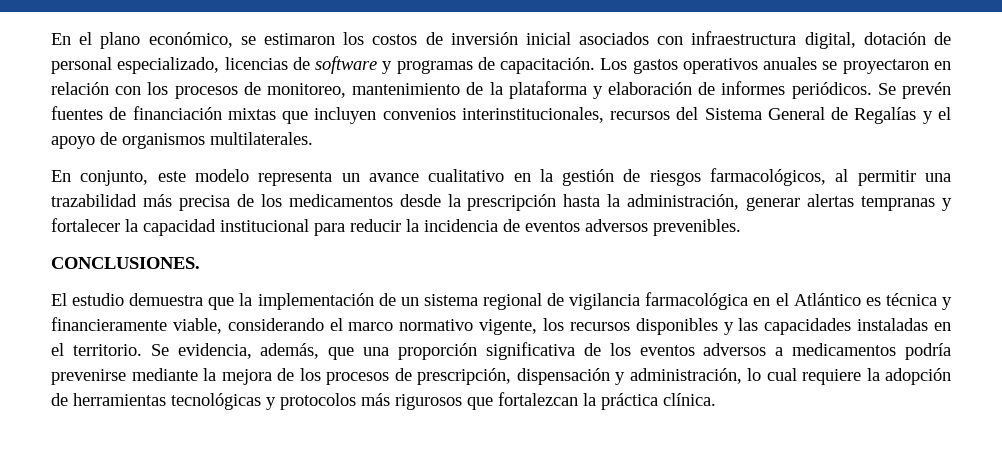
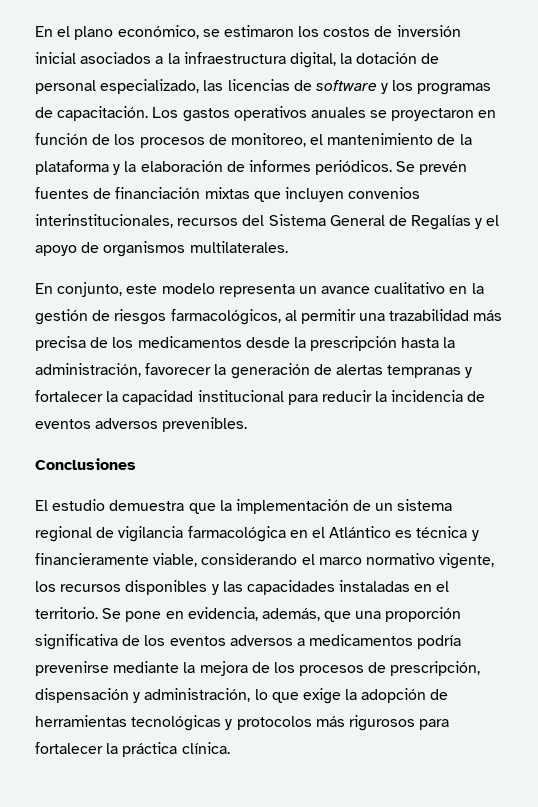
- En el plano económico, se estimaron los costos de inversión inicial asociados con infraestructura digital, dotación de personal especializado, licencias de software y programas de capacitación.
+ En el plano económico, se estimaron los costos de inversión inicial asociados a la infraestructura digital, la dotación de personal especializado, las licencias de software y los programas de capacitación.
- Los gastos operativos anuales se proyectaron en relación con los procesos de monitoreo, mantenimiento de la plataforma y elaboración de informes periódicos.
+ Los gastos operativos anuales se proyectaron en función de los procesos de monitoreo, el mantenimiento de la plataforma y la elaboración de informes periódicos.
- En conjunto, este modelo representa un avance cualitativo en la gestión de riesgos farmacológicos, al permitir una trazabilidad más precisa de los medicamentos desde la prescripción hasta la administración, generar alertas tempranas y fortalecer la capacidad institucional para reducir la incidencia de eventos adversos prevenibles.
+ En conjunto, este modelo representa un avance cualitativo en la gestión de riesgos farmacológicos, al permitir una trazabilidad más precisa de los medicamentos desde la prescripción hasta la administración, favorecer la generación de alertas tempranas y fortalecer la capacidad institucional para reducir la incidencia de eventos adversos prevenibles.
- CONCLUSIONES.
+ Conclusiones
- Se evidencia, además, que una proporción significativa de los eventos adversos a medicamentos podría prevenirse mediante la mejora de los procesos de prescripción, dispensación y administración, lo cual requiere la adopción de herramientas tecnológicas y protocolos más rigurosos que fortalezcan la práctica clínica.
+ Se pone en evidencia, además, que una proporción significativa de los eventos adversos a medicamentos podría prevenirse mediante la mejora de los procesos de prescripción, dispensación y administración, lo que exige la adopción de herramientas tecnológicas y protocolos más rigurosos para fortalecer la práctica clínica.

